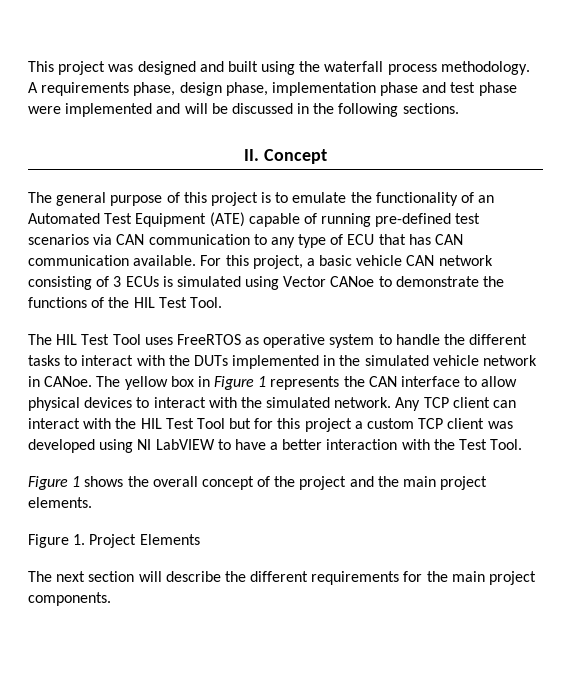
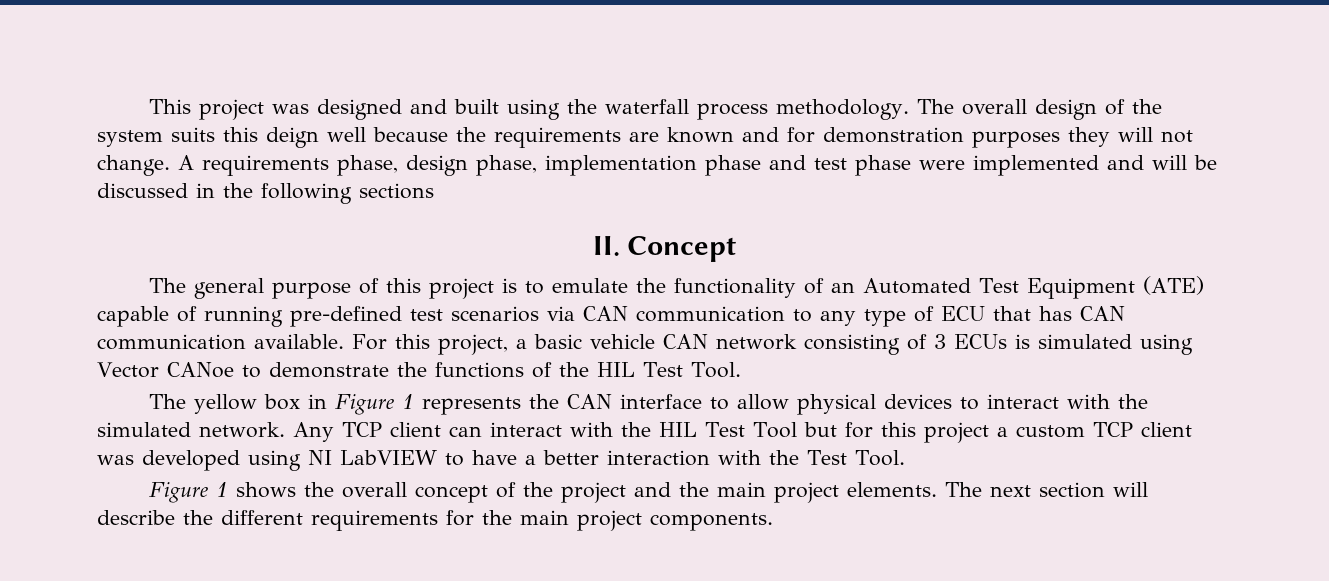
+ The overall design of the system suits this deign well because the requirements are known and for demonstration purposes they will not change.
- A requirements phase, design phase, implementation phase and test phase were implemented and will be discussed in the following sections.
+ A requirements phase, design phase, implementation phase and test phase were implemented and will be discussed in the following sections
- The HIL Test Tool uses FreeRTOS as operative system to handle the different tasks to interact with the DUTs implemented in the simulated vehicle network in CANoe. The yellow box in Figure 1 represents the CAN interface to allow physical devices to interact with the simulated network.
+ The yellow box in Figure 1 represents the CAN interface to allow physical devices to interact with the simulated network.
- Figure 1 shows the overall concept of the project and the main project elements.
- Figure 1. Project Elements
- The next section will describe the different requirements for the main project components.
+ Figure 1 shows the overall concept of the project and the main project elements. The next section will describe the different requirements for the main project components.

